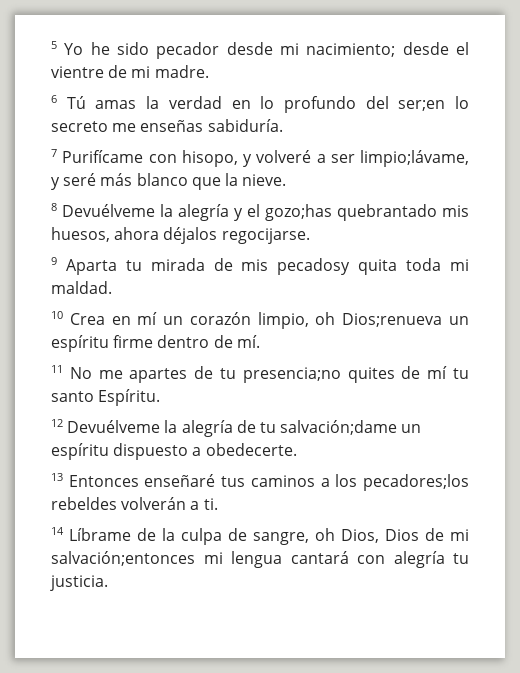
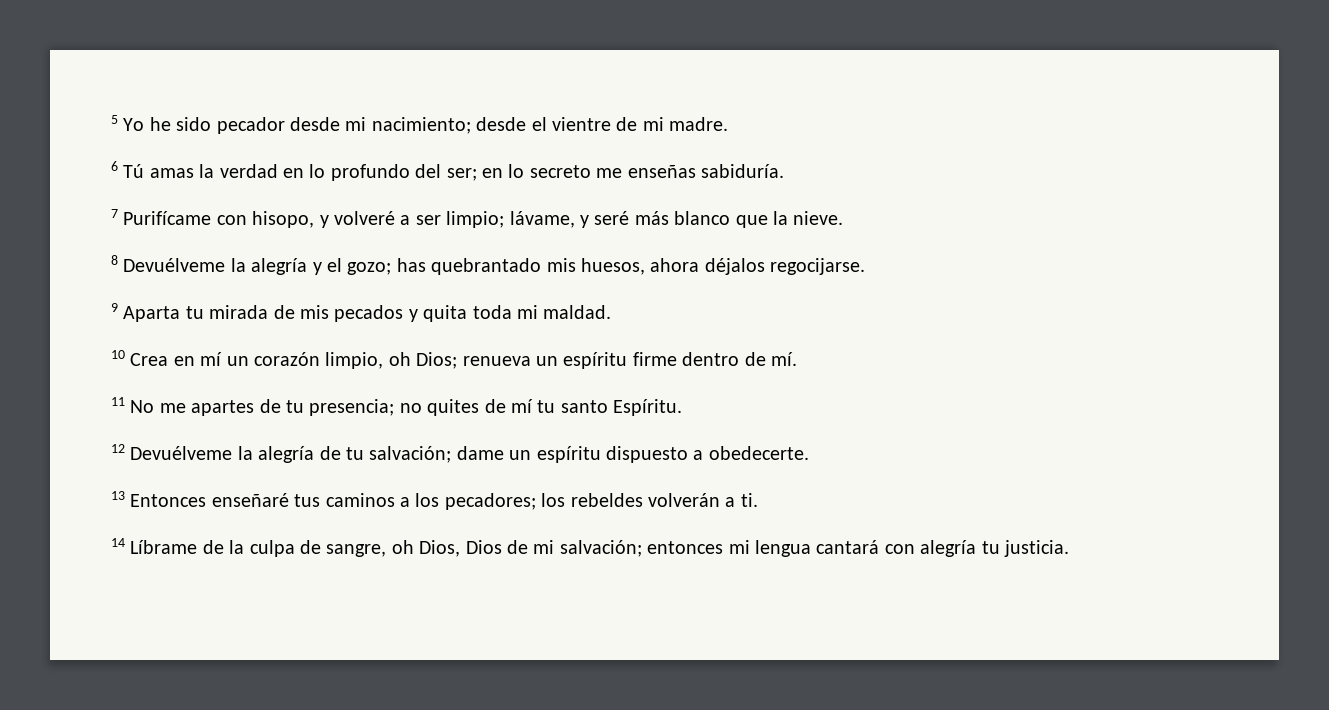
- 6 Tú amas la verdad en lo profundo del ser;en lo secreto me enseñas sabiduría.
+ 6 Tú amas la verdad en lo profundo del ser; en lo secreto me enseñas sabiduría.
- 7 Purifícame con hisopo, y volveré a ser limpio;lávame, y seré más blanco que la nieve.
+ 7 Purifícame con hisopo, y volveré a ser limpio; lávame, y seré más blanco que la nieve.
- 8 Devuélveme la alegría y el gozo;has quebrantado mis huesos, ahora déjalos regocijarse.
+ 8 Devuélveme la alegría y el gozo; has quebrantado mis huesos, ahora déjalos regocijarse.
- 9 Aparta tu mirada de mis pecadosy quita toda mi maldad.
+ 9 Aparta tu mirada de mis pecados y quita toda mi maldad.
- 10 Crea en mí un corazón limpio, oh Dios;renueva un espíritu firme dentro de mí.
+ 10 Crea en mí un corazón limpio, oh Dios; renueva un espíritu firme dentro de mí.
- 11 No me apartes de tu presencia;no quites de mí tu santo Espíritu.
+ 11 No me apartes de tu presencia; no quites de mí tu santo Espíritu.
- 12 Devuélveme la alegría de tu salvación;dame un espíritu dispuesto a obedecerte.
+ 12 Devuélveme la alegría de tu salvación; dame un espíritu dispuesto a obedecerte.
- 13 Entonces enseñaré tus caminos a los pecadores;los rebeldes volverán a ti.
+ 13 Entonces enseñaré tus caminos a los pecadores; los rebeldes volverán a ti.
- 14 Líbrame de la culpa de sangre, oh Dios, Dios de mi salvación;entonces mi lengua cantará con alegría tu justicia.
+ 14 Líbrame de la culpa de sangre, oh Dios, Dios de mi salvación; entonces mi lengua cantará con alegría tu justicia.

